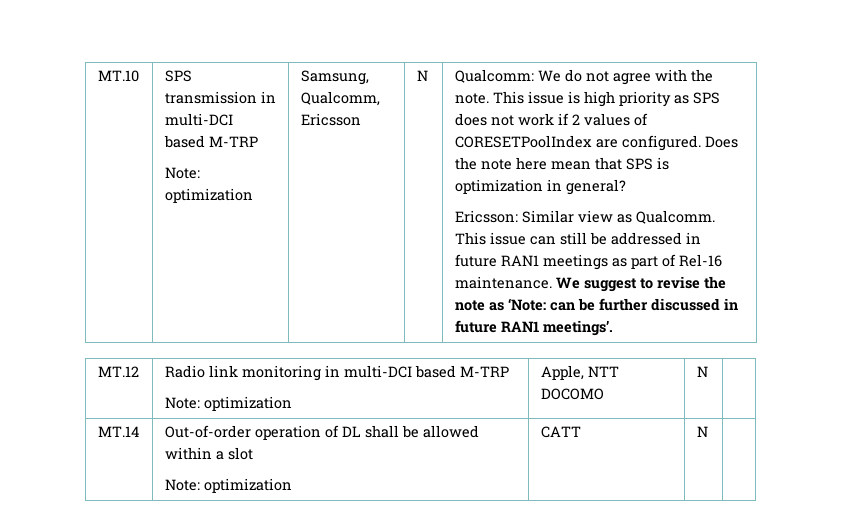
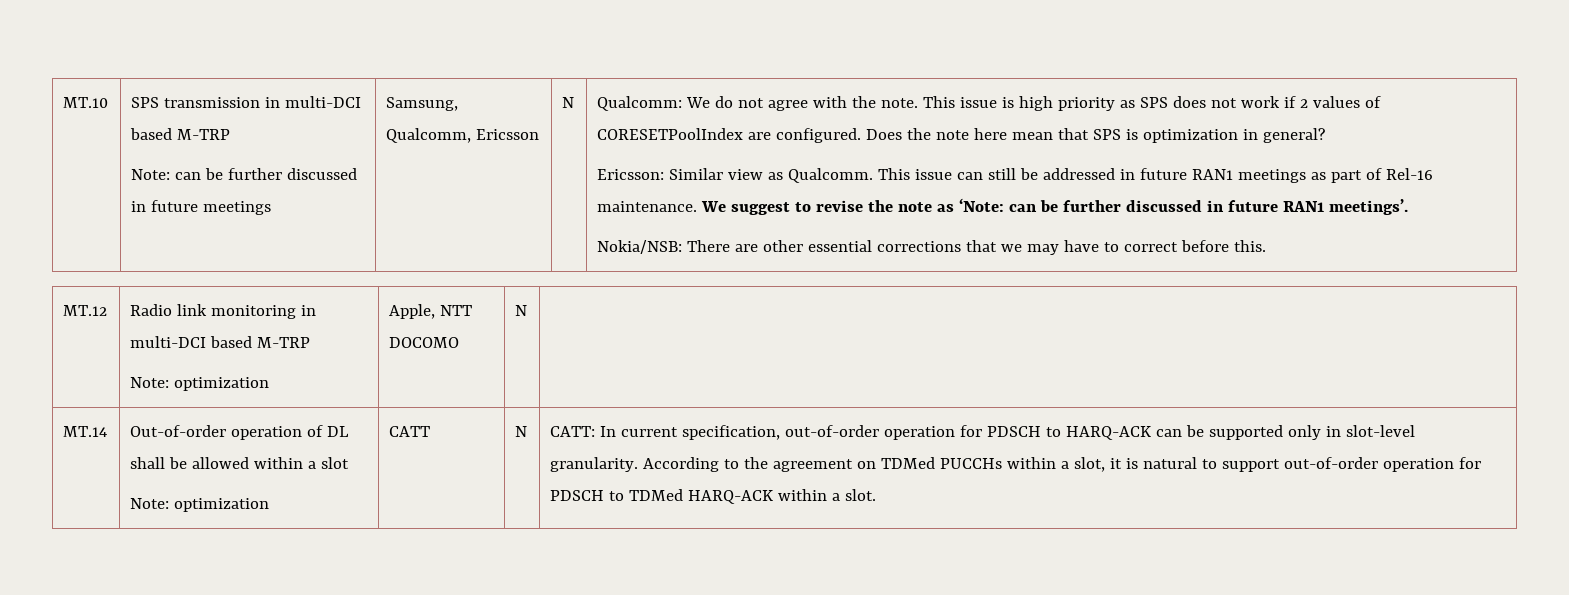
  SPS transmission in multi-DCI based M-TRP
- Note: optimization
+ Note: can be further discussed in future meetings
+ Nokia/NSB: There are other essential corrections that we may have to correct before this.
+ CATT: In current specification, out-of-order operation for PDSCH to HARQ-ACK can be supported only in slot-level granularity. According to the agreement on TDMed PUCCHs within a slot, it is natural to support out-of-order operation for PDSCH to TDMed HARQ-ACK within a slot.

